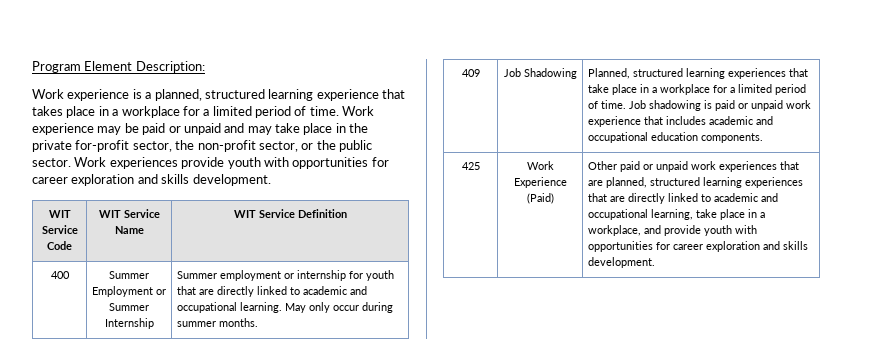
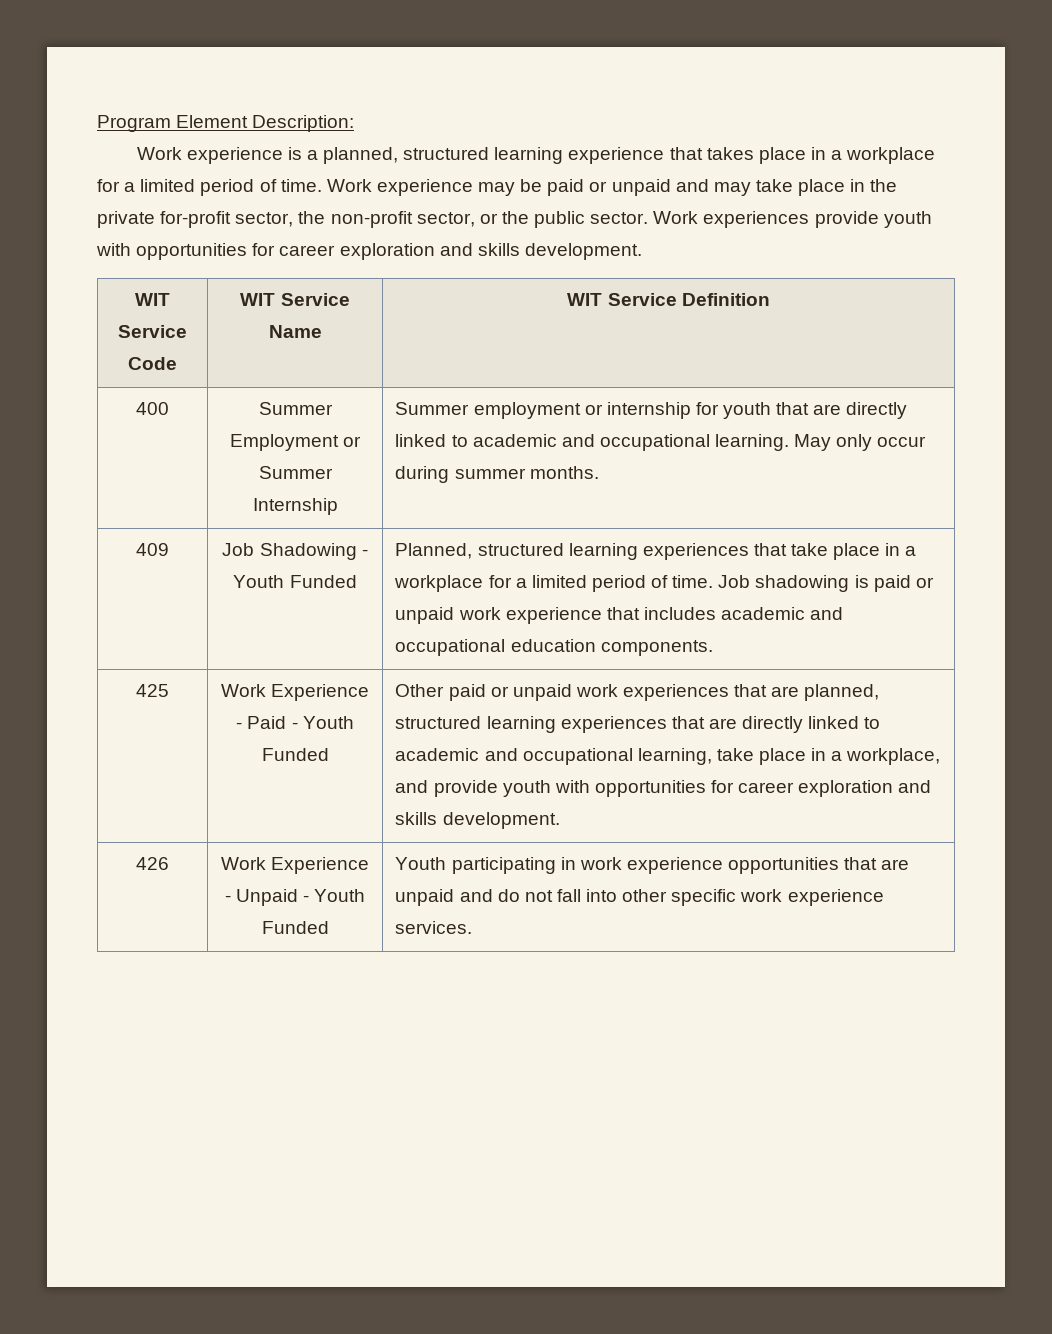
- 409 | Job Shadowing | Planned, structured learning experiences that take place in a workplace for a limited period of time. Job shadowing is paid or unpaid work experience that includes academic and occupational education components.
+ 409 | Job Shadowing - Youth Funded | Planned, structured learning experiences that take place in a workplace for a limited period of time. Job shadowing is paid or unpaid work experience that includes academic and occupational education components.
- Work Experience (Paid)
+ Work Experience - Paid - Youth Funded
+ 426 | Work Experience - Unpaid - Youth Funded | Youth participating in work experience opportunities that are unpaid and do not fall into other specific work experience services.

